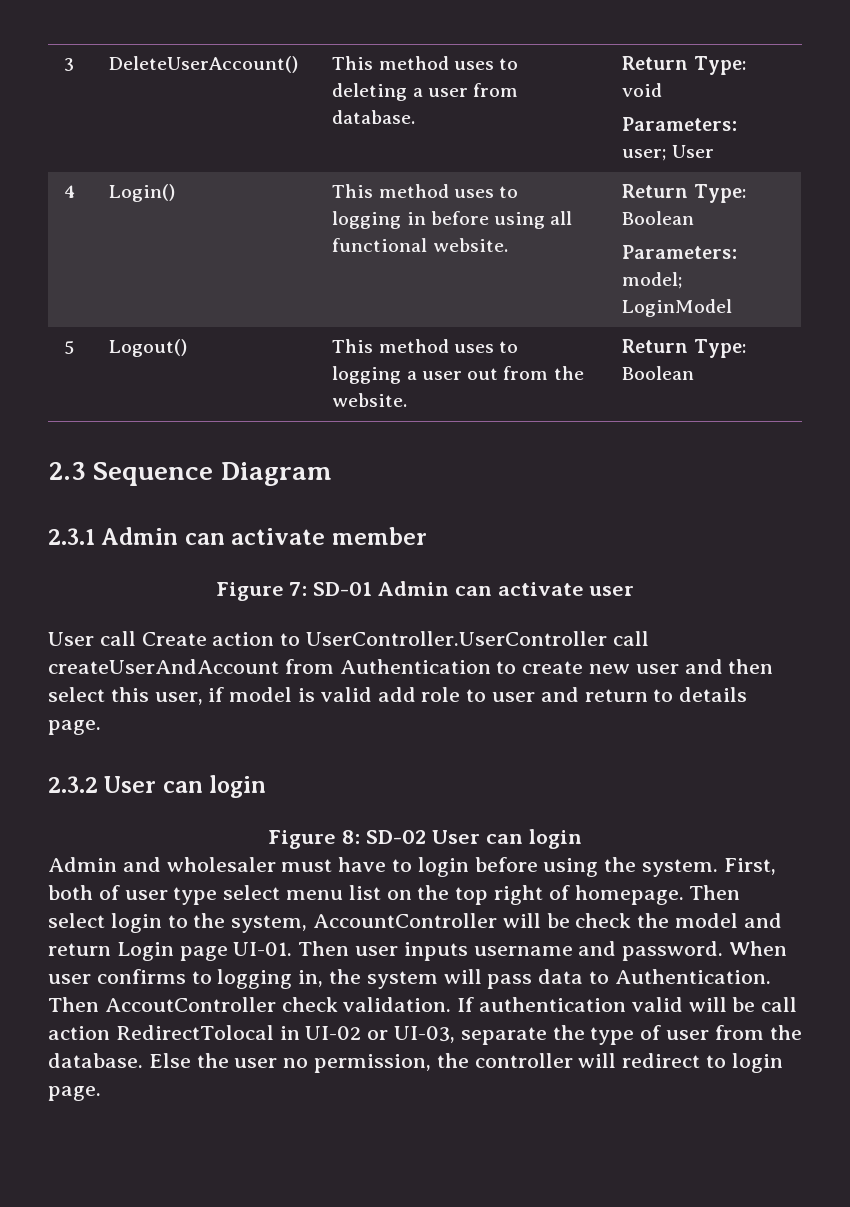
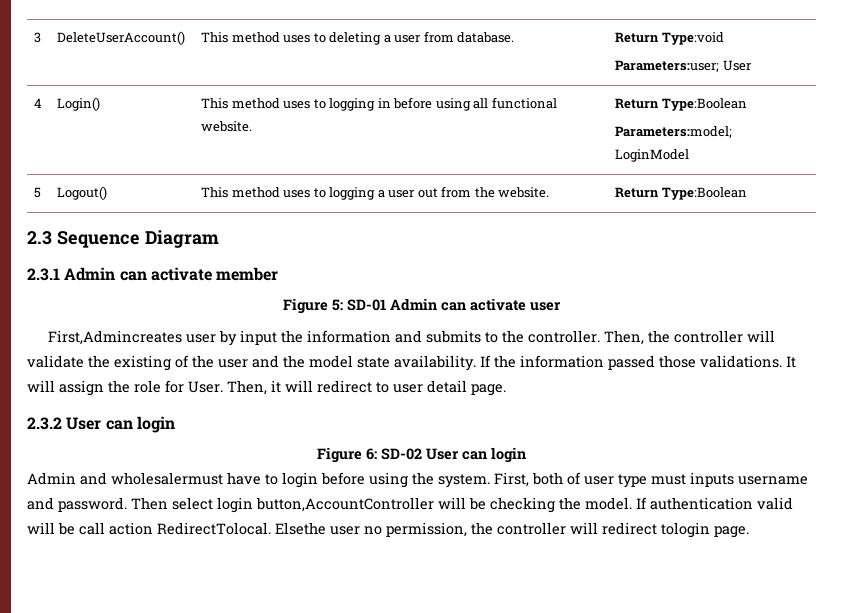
- 3 | DeleteUserAccount() | This method uses to deleting a user from database. | Return Type: void
- Parameters: user; User
+ 3 | DeleteUserAccount() | This method uses to deleting a user from database. | Return Type:void
+ Parameters:user; User
- 4 | Login() | This method uses to logging in before using all functional website. | Return Type: Boolean
- Parameters: model; LoginModel
+ 4 | Login() | This method uses to logging in before using all functional website. | Return Type:Boolean
+ Parameters:model; LoginModel
- 5 | Logout() | This method uses to logging a user out from the website. | Return Type: Boolean
+ 5 | Logout() | This method uses to logging a user out from the website. | Return Type:Boolean
- Figure 7: SD-01 Admin can activate user
+ Figure 5: SD-01 Admin can activate user
- User call Create action to UserController.UserController call createUserAndAccount from Authentication to create new user and then select this user, if model is valid add role to user and return to details page.
+ First,Admincreates user by input the information and submits to the controller. Then, the controller will validate the existing of the user and the model state availability. If the information passed those validations. It will assign the role for User. Then, it will redirect to user detail page.
- Figure 8: SD-02 User can login
+ Figure 6: SD-02 User can login
- Admin and wholesaler must have to login before using the system.
+ Admin and wholesalermust have to login before using the system.
- First, both of user type select menu list on the top right of homepage. Then select login to the system, AccountController will be check the model and return Login page UI-01. Then user inputs username and password. When user confirms to logging in, the system will pass data to Authentication. Then AccoutController check validation.
+ First, both of user type must inputs username and password. Then select login button,AccountController will be checking the model.
- If authentication valid will be call action RedirectTolocal in UI-02 or UI-03, separate the type of user from the database. Else the user no permission, the controller will redirect to login page.
+ If authentication valid will be call action RedirectTolocal. Elsethe user no permission, the controller will redirect tologin page.

